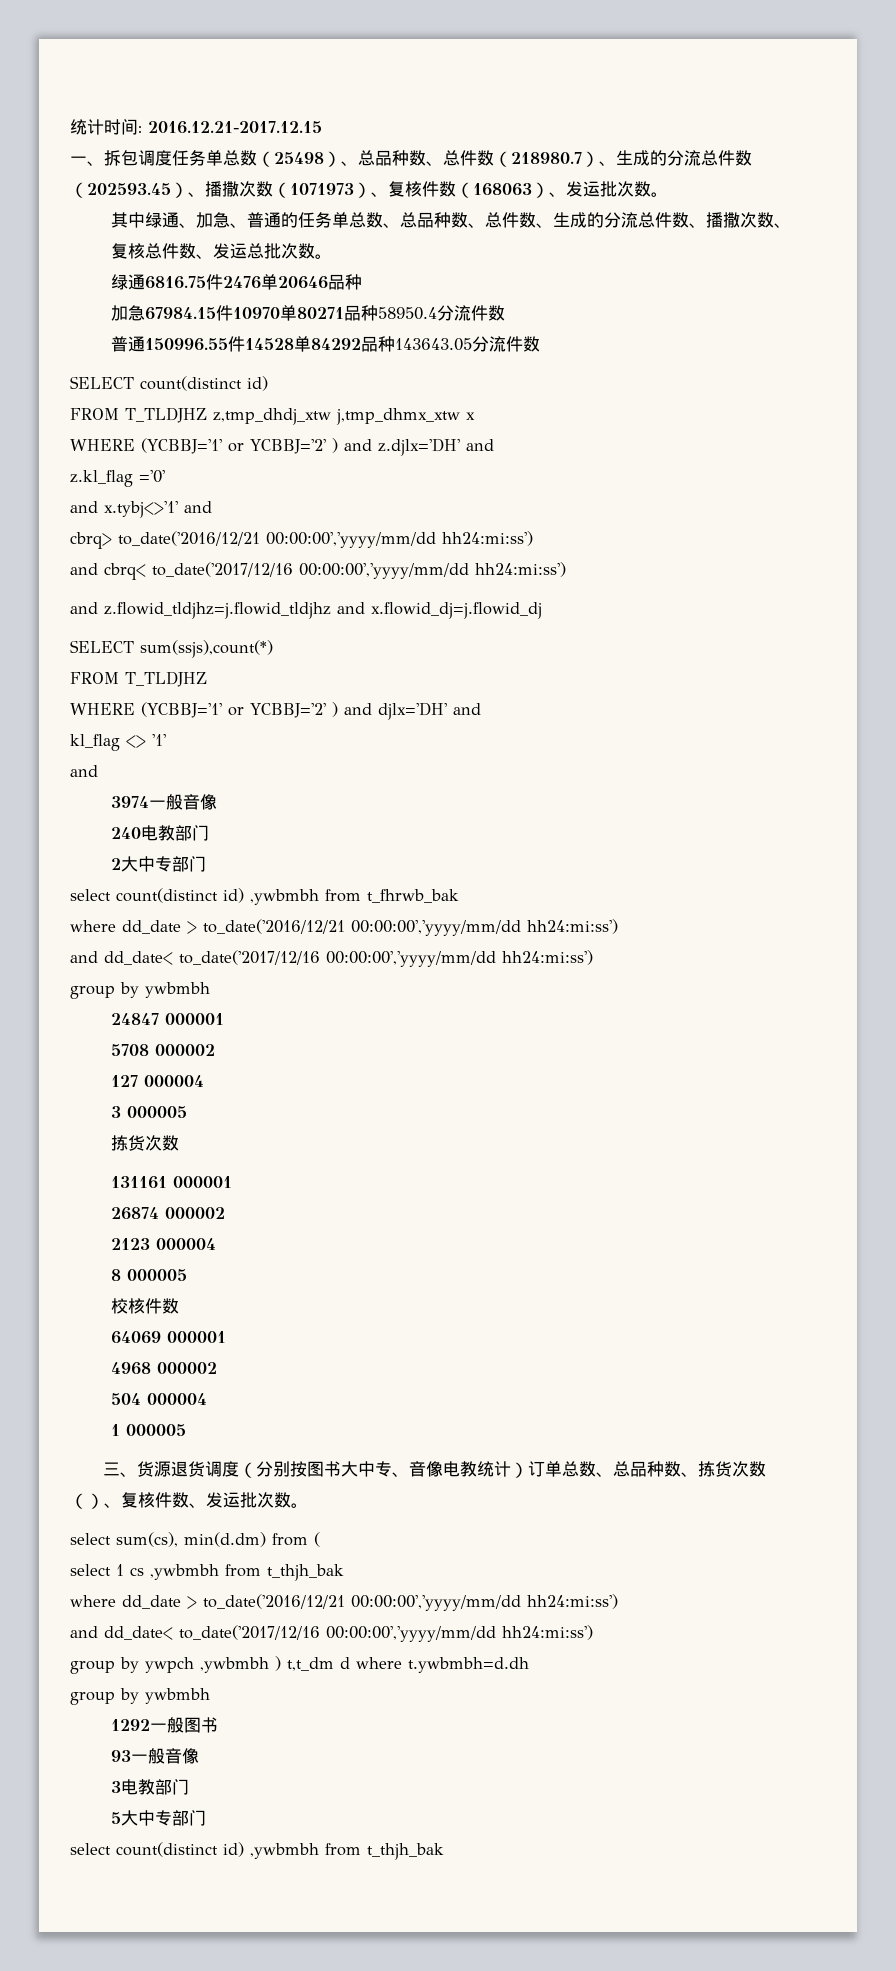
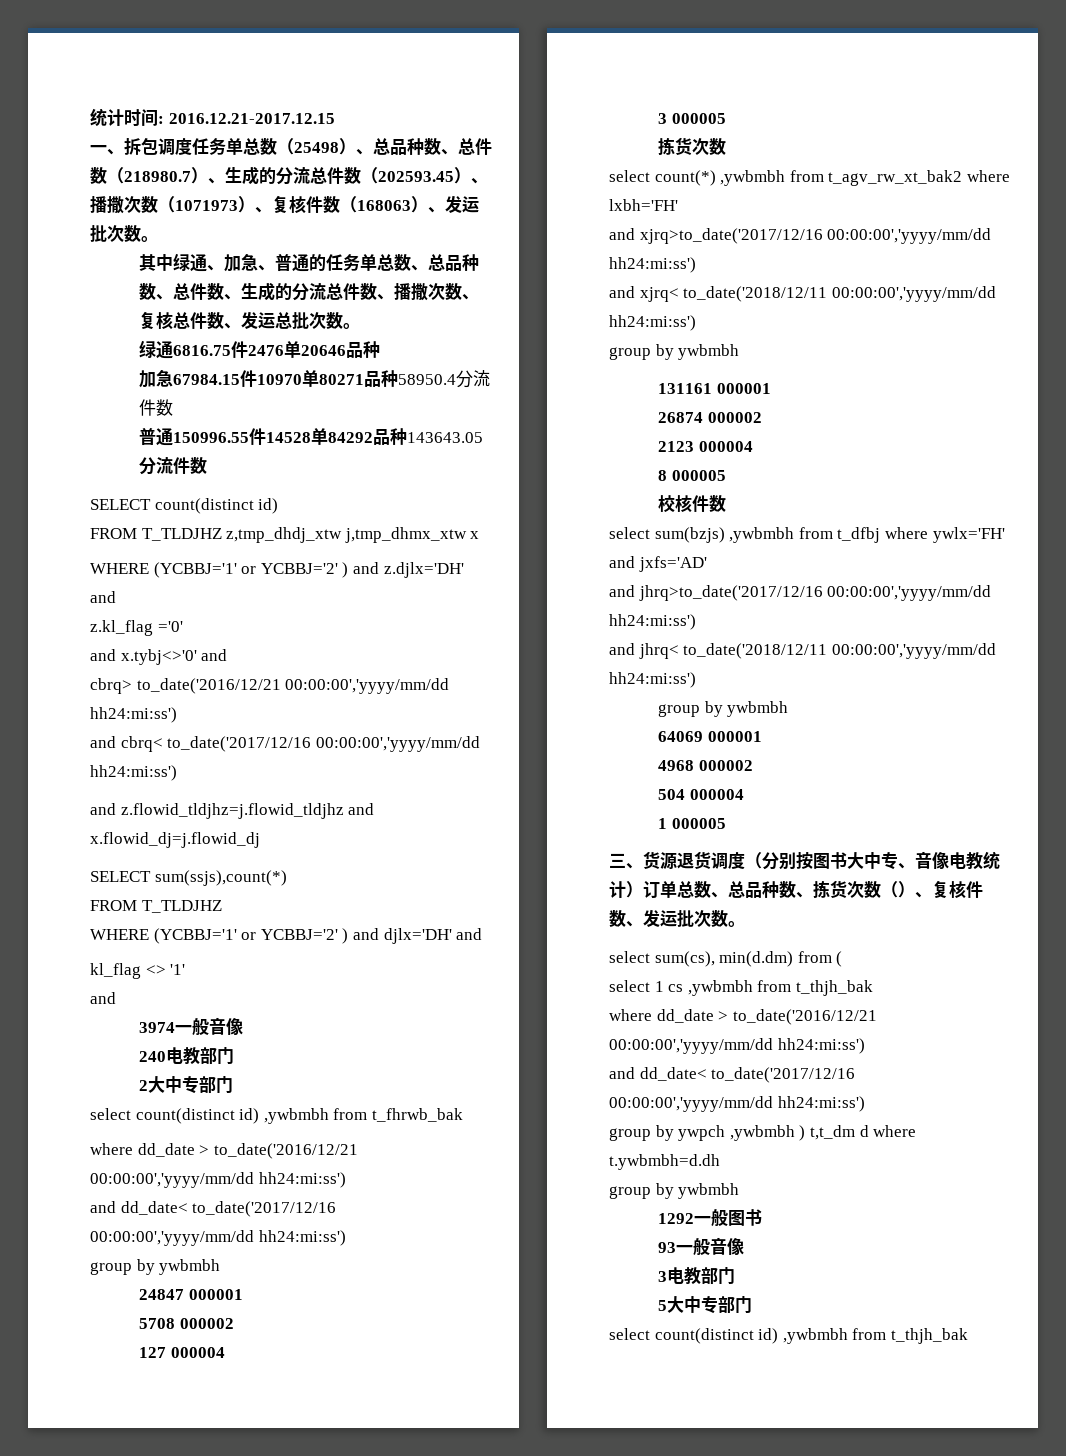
- and x.tybj<>'1' and
+ and x.tybj<>'0' and
+ select count(*) ,ywbmbh from t_agv_rw_xt_bak2 where lxbh='FH'
+ and xjrq>to_date('2017/12/16 00:00:00','yyyy/mm/dd hh24:mi:ss')
+ and xjrq< to_date('2018/12/11 00:00:00','yyyy/mm/dd hh24:mi:ss')
+ group by ywbmbh
+ select sum(bzjs) ,ywbmbh from t_dfbj where ywlx='FH' and jxfs='AD'
+ and jhrq>to_date('2017/12/16 00:00:00','yyyy/mm/dd hh24:mi:ss')
+ and jhrq< to_date('2018/12/11 00:00:00','yyyy/mm/dd hh24:mi:ss')
+ group by ywbmbh

